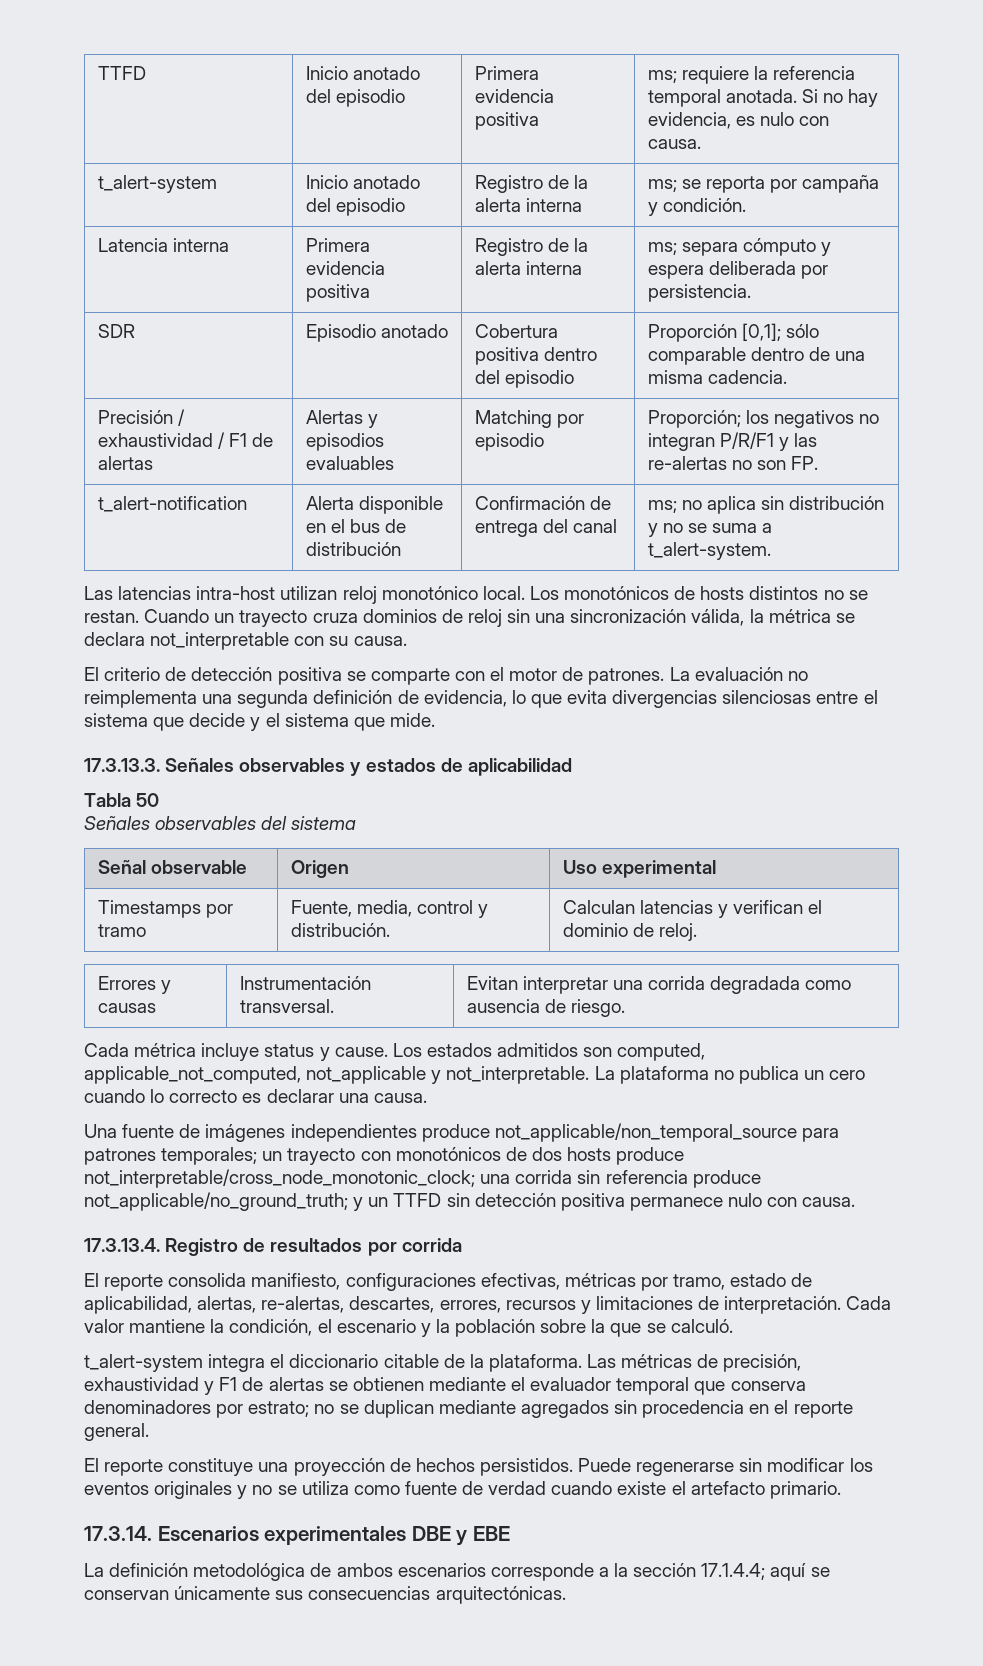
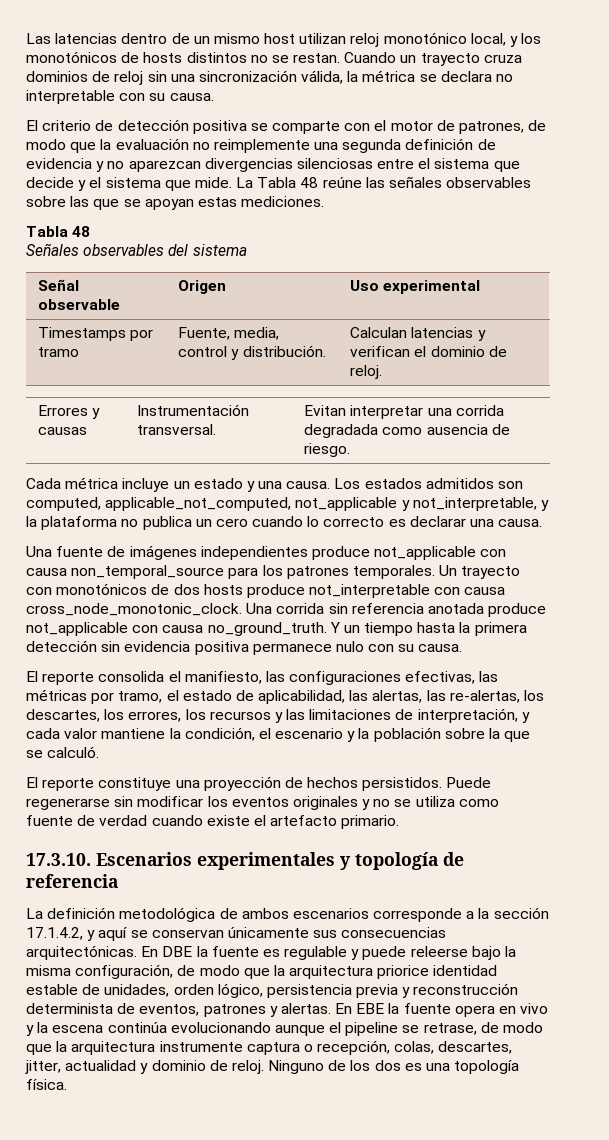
- TTFD | Inicio anotado del episodio | Primera evidencia positiva | ms; requiere la referencia temporal anotada. Si no hay evidencia, es nulo con causa.
- t_alert-system | Inicio anotado del episodio | Registro de la alerta interna | ms; se reporta por campaña y condición.
- Latencia interna | Primera evidencia positiva | Registro de la alerta interna | ms; separa cómputo y espera deliberada por persistencia.
- SDR | Episodio anotado | Cobertura positiva dentro del episodio | Proporción [0,1]; sólo comparable dentro de una misma cadencia.
- Precisión / exhaustividad / F1 de alertas | Alertas y episodios evaluables | Matching por episodio | Proporción; los negativos no integran P/R/F1 y las re-alertas no son FP.
- t_alert-notification | Alerta disponible en el bus de distribución | Confirmación de entrega del canal | ms; no aplica sin distribución y no se suma a t_alert-system.
- Las latencias intra-host utilizan reloj monotónico local. Los monotónicos de hosts distintos no se restan.
+ Las latencias dentro de un mismo host utilizan reloj monotónico local, y los monotónicos de hosts distintos no se restan.
- Cuando un trayecto cruza dominios de reloj sin una sincronización válida, la métrica se declara not_interpretable con su causa.
+ Cuando un trayecto cruza dominios de reloj sin una sincronización válida, la métrica se declara no interpretable con su causa.
- El criterio de detección positiva se comparte con el motor de patrones. La evaluación no reimplementa una segunda definición de evidencia, lo que evita divergencias silenciosas entre el sistema que decide y el sistema que mide.
- 17.3.13.3. Señales observables y estados de aplicabilidad
- Tabla 50
+ El criterio de detección positiva se comparte con el motor de patrones, de modo que la evaluación no reimplemente una segunda definición de evidencia y no aparezcan divergencias silenciosas entre el sistema que decide y el sistema que mide. La Tabla 48 reúne las señales observables sobre las que se apoyan estas mediciones.
+ Tabla 48
- Cada métrica incluye status y cause.
+ Cada métrica incluye un estado y una causa.
- Los estados admitidos son computed, applicable_not_computed, not_applicable y not_interpretable. La plataforma no publica un cero cuando lo correcto es declarar una causa.
+ Los estados admitidos son computed, applicable_not_computed, not_applicable y not_interpretable, y la plataforma no publica un cero cuando lo correcto es declarar una causa.
- Una fuente de imágenes independientes produce not_applicable/non_temporal_source para patrones temporales; un trayecto con monotónicos de dos hosts produce not_interpretable/cross_node_monotonic_clock; una corrida sin referencia produce not_applicable/no_ground_truth; y un TTFD sin detección positiva permanece nulo con causa.
- 17.3.13.4. Registro de resultados por corrida
+ Una fuente de imágenes independientes produce not_applicable con causa non_temporal_source para los patrones temporales. Un trayecto con monotónicos de dos hosts produce not_interpretable con causa cross_node_monotonic_clock. Una corrida sin referencia anotada produce not_applicable con causa no_ground_truth. Y un tiempo hasta la primera detección sin evidencia positiva permanece nulo con su causa.
- El reporte consolida manifiesto, configuraciones efectivas, métricas por tramo, estado de aplicabilidad, alertas, re-alertas, descartes, errores, recursos y limitaciones de interpretación. Cada valor mantiene la condición, el escenario y la población sobre la que se calculó.
+ El reporte consolida el manifiesto, las configuraciones efectivas, las métricas por tramo, el estado de aplicabilidad, las alertas, las re-alertas, los descartes, los errores, los recursos y las limitaciones de interpretación, y cada valor mantiene la condición, el escenario y la población sobre la que se calculó.
- t_alert-system integra el diccionario citable de la plataforma. Las métricas de precisión, exhaustividad y F1 de alertas se obtienen mediante el evaluador temporal que conserva denominadores por estrato; no se duplican mediante agregados sin procedencia en el reporte general.
- 17.3.14. Escenarios experimentales DBE y EBE
+ 17.3.10. Escenarios experimentales y topología de referencia
- La definición metodológica de ambos escenarios corresponde a la sección 17.1.4.4; aquí se conservan únicamente sus consecuencias arquitectónicas.
+ La definición metodológica de ambos escenarios corresponde a la sección 17.1.4.2, y aquí se conservan únicamente sus consecuencias arquitectónicas.
+ En DBE la fuente es regulable y puede releerse bajo la misma configuración, de modo que la arquitectura priorice identidad estable de unidades, orden lógico, persistencia previa y reconstrucción determinista de eventos, patrones y alertas. En EBE la fuente opera en vivo y la escena continúa evolucionando aunque el pipeline se retrase, de modo que la arquitectura instrumente captura o recepción, colas, descartes, jitter, actualidad y dominio de reloj. Ninguno de los dos es una topología física.

